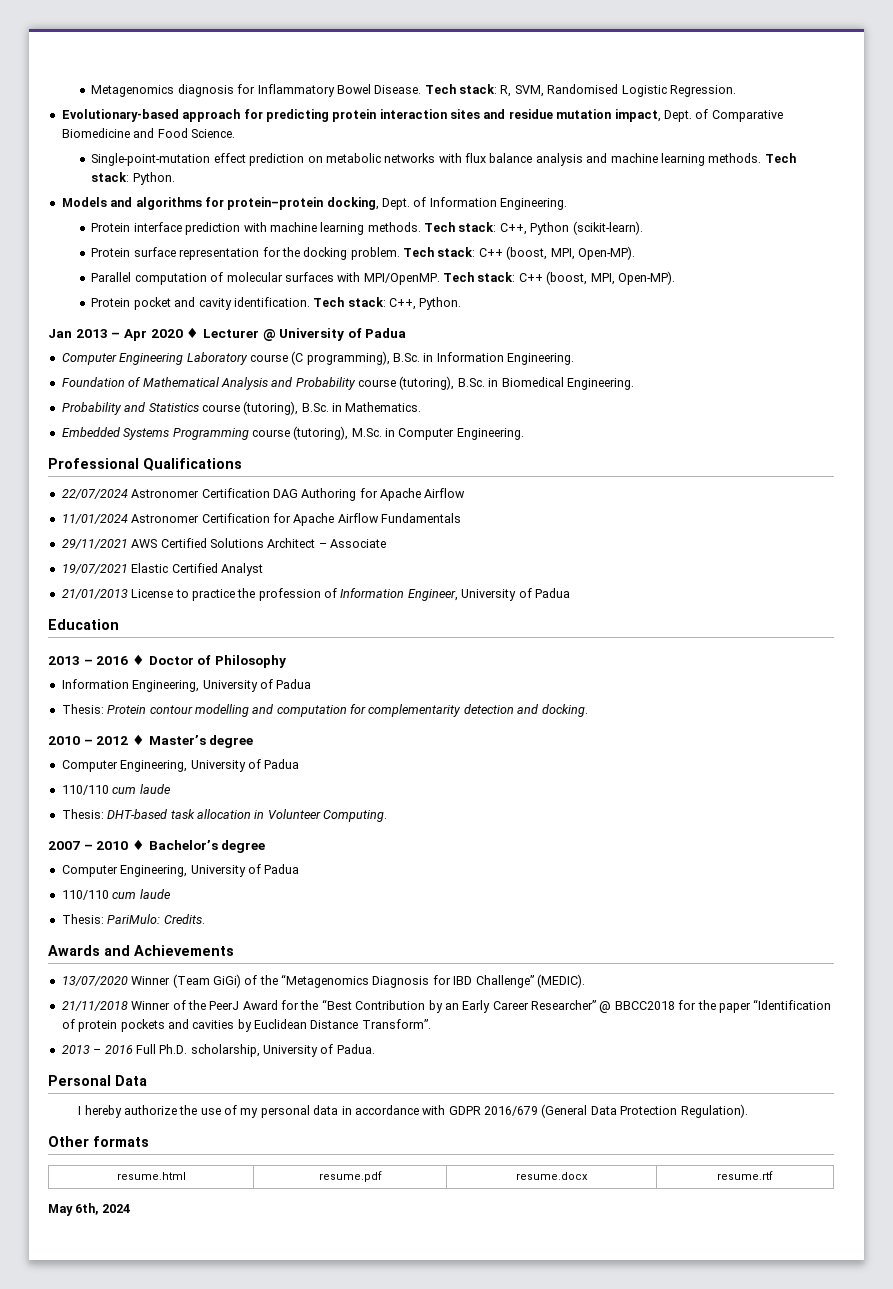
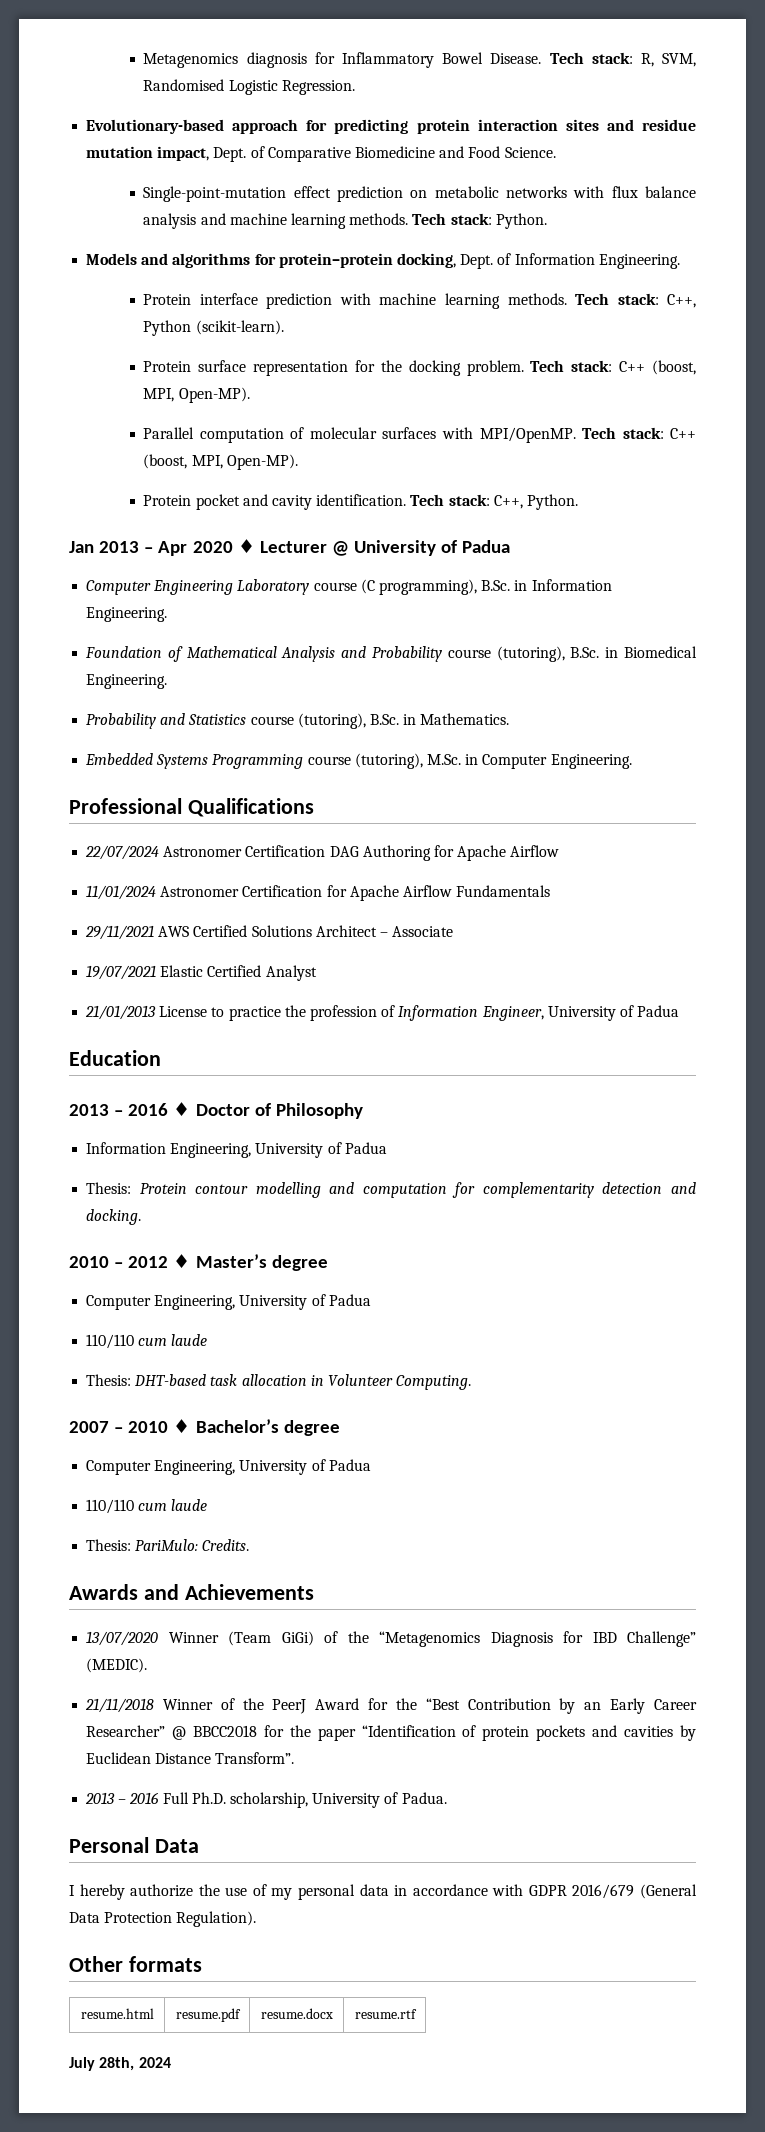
- May 6th, 2024
+ July 28th, 2024

